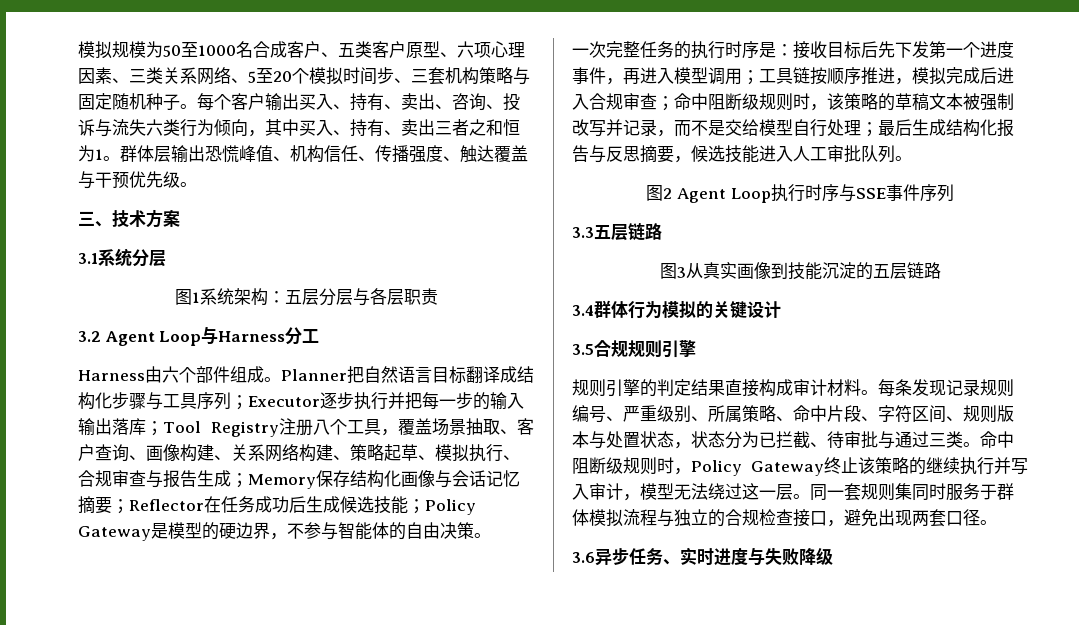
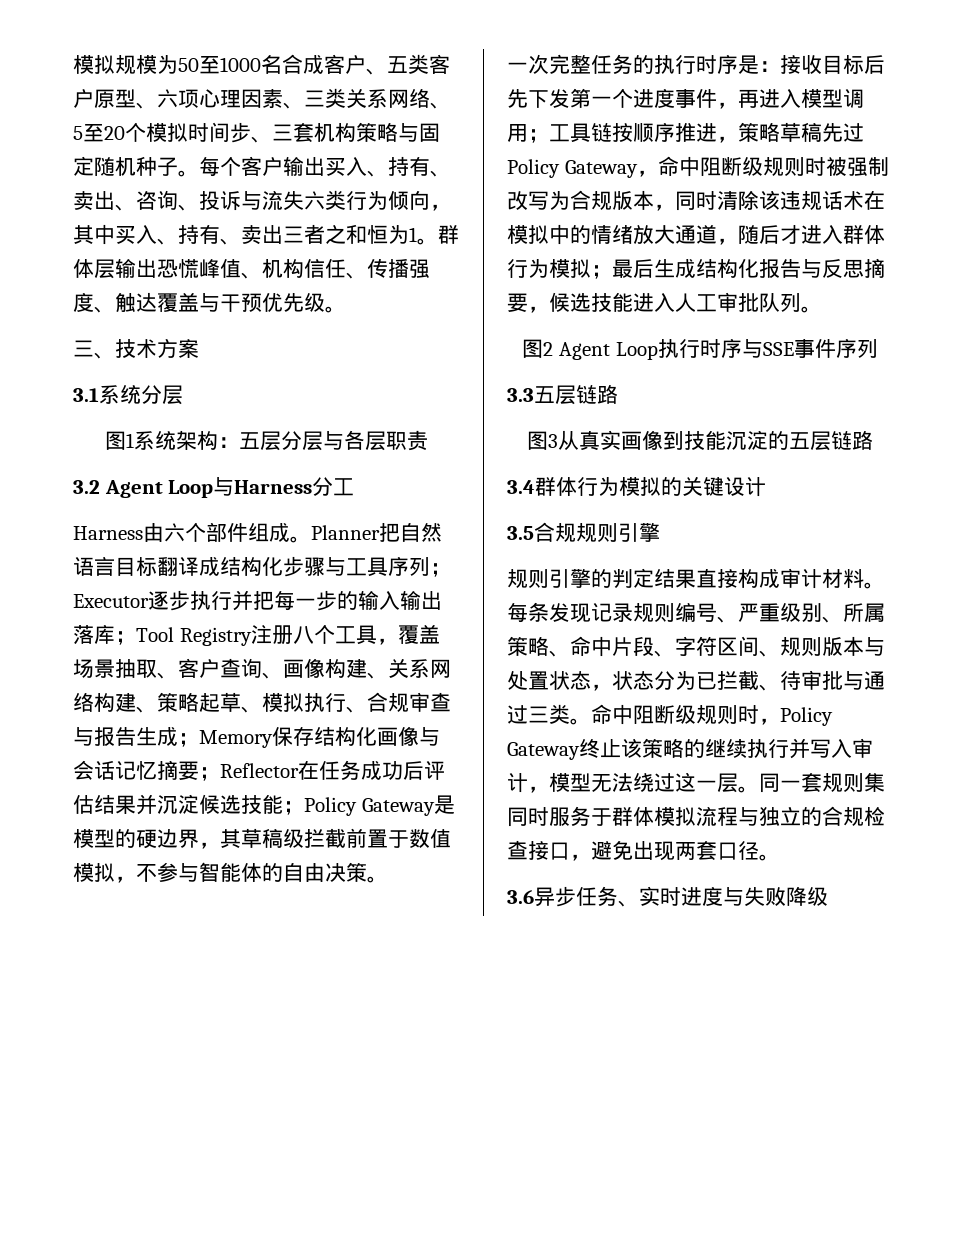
- Reflector在任务成功后生成候选技能；
+ Reflector在任务成功后评估结果并沉淀候选技能；
- Policy Gateway是模型的硬边界，不参与智能体的自由决策。
+ Policy Gateway是模型的硬边界，其草稿级拦截前置于数值模拟，不参与智能体的自由决策。
- 一次完整任务的执行时序是：接收目标后先下发第一个进度事件，再进入模型调用；工具链按顺序推进，模拟完成后进入合规审查；命中阻断级规则时，该策略的草稿文本被强制改写并记录，而不是交给模型自行处理；最后生成结构化报告与反思摘要，候选技能进入人工审批队列。
+ 一次完整任务的执行时序是：接收目标后先下发第一个进度事件，再进入模型调用；工具链按顺序推进，策略草稿先过Policy Gateway，命中阻断级规则时被强制改写为合规版本，同时清除该违规话术在模拟中的情绪放大通道，随后才进入群体行为模拟；最后生成结构化报告与反思摘要，候选技能进入人工审批队列。

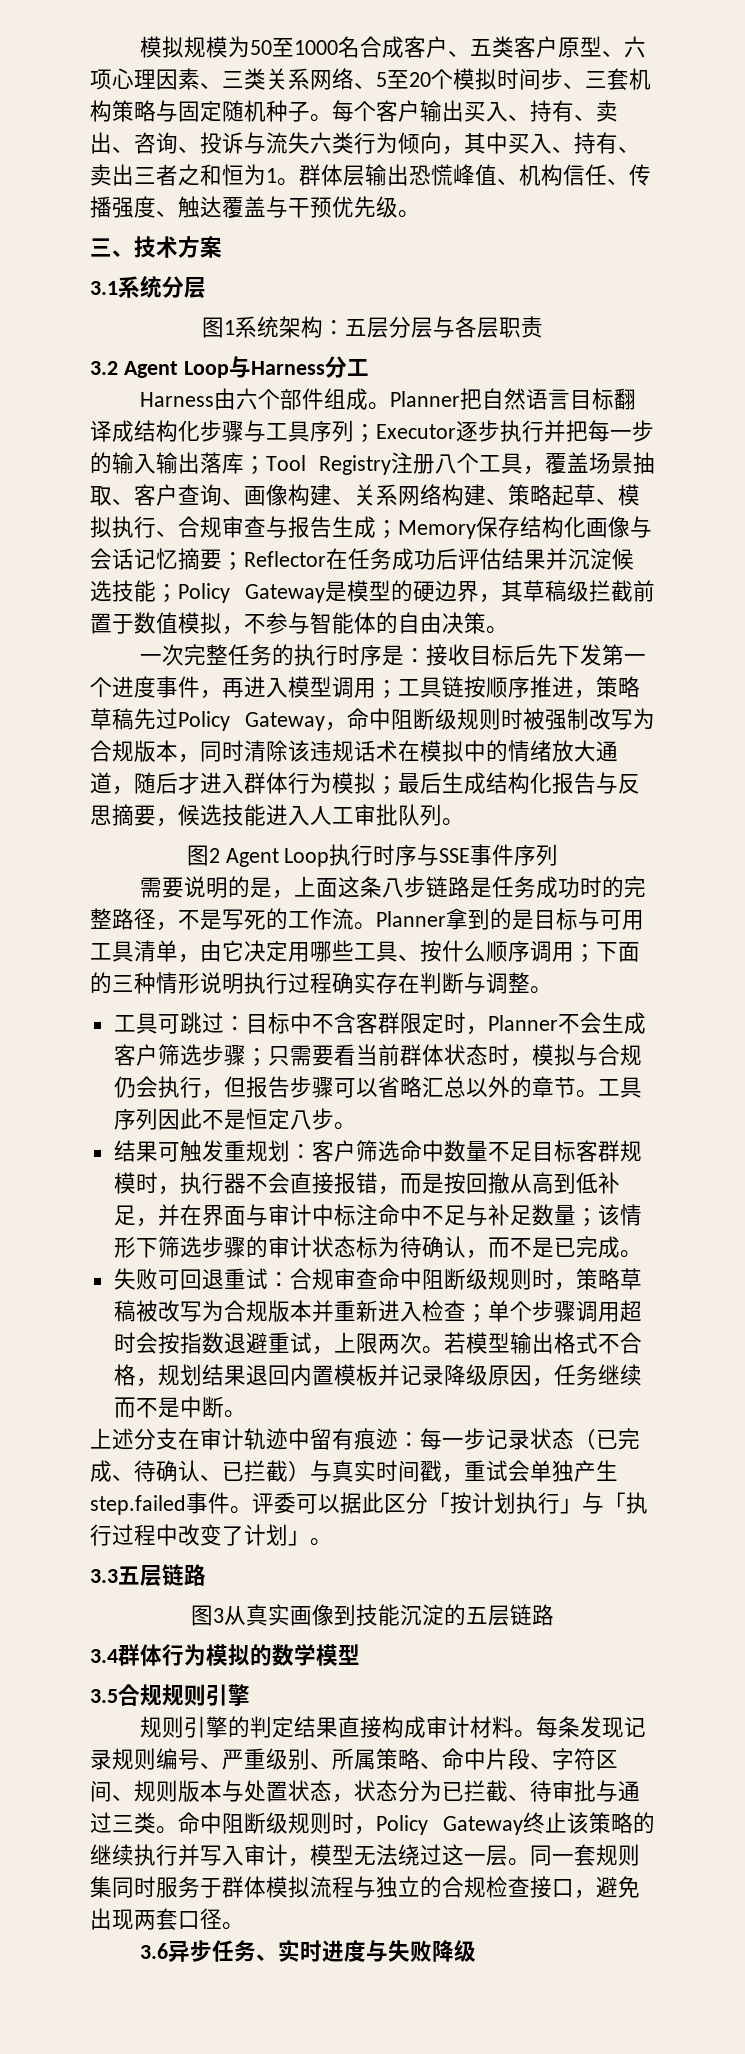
+ 需要说明的是，上面这条八步链路是任务成功时的完整路径，不是写死的工作流。Planner拿到的是目标与可用工具清单，由它决定用哪些工具、按什么顺序调用；下面的三种情形说明执行过程确实存在判断与调整。
+ 工具可跳过：目标中不含客群限定时，Planner不会生成客户筛选步骤；只需要看当前群体状态时，模拟与合规仍会执行，但报告步骤可以省略汇总以外的章节。工具序列因此不是恒定八步。
+ 结果可触发重规划：客户筛选命中数量不足目标客群规模时，执行器不会直接报错，而是按回撤从高到低补足，并在界面与审计中标注命中不足与补足数量；该情形下筛选步骤的审计状态标为待确认，而不是已完成。
+ 失败可回退重试：合规审查命中阻断级规则时，策略草稿被改写为合规版本并重新进入检查；单个步骤调用超时会按指数退避重试，上限两次。若模型输出格式不合格，规划结果退回内置模板并记录降级原因，任务继续而不是中断。
+ 上述分支在审计轨迹中留有痕迹：每一步记录状态（已完成、待确认、已拦截）与真实时间戳，重试会单独产生step.failed事件。评委可以据此区分「按计划执行」与「执行过程中改变了计划」。
- 3.4群体行为模拟的关键设计
+ 3.4群体行为模拟的数学模型

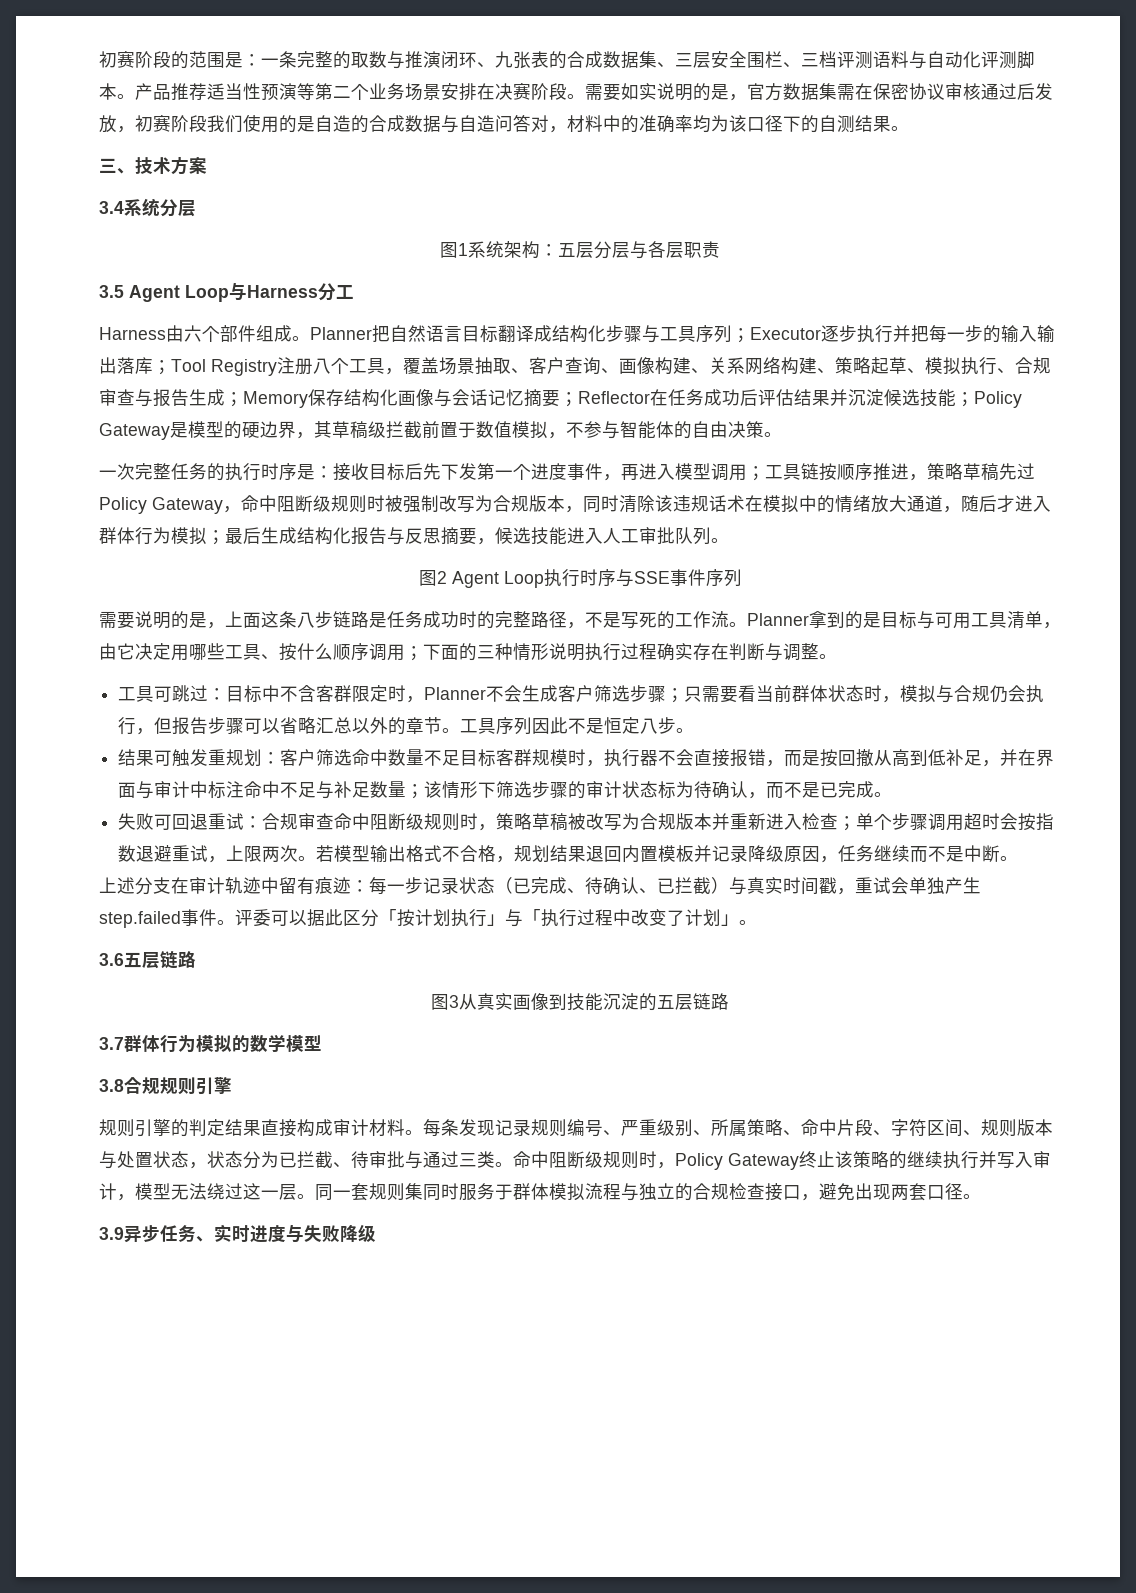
- 模拟规模为50至1000名合成客户、五类客户原型、六项心理因素、三类关系网络、5至20个模拟时间步、三套机构策略与固定随机种子。每个客户输出买入、持有、卖出、咨询、投诉与流失六类行为倾向，其中买入、持有、卖出三者之和恒为1。群体层输出恐慌峰值、机构信任、传播强度、触达覆盖与干预优先级。
+ 初赛阶段的范围是：一条完整的取数与推演闭环、九张表的合成数据集、三层安全围栏、三档评测语料与自动化评测脚本。产品推荐适当性预演等第二个业务场景安排在决赛阶段。需要如实说明的是，官方数据集需在保密协议审核通过后发放，初赛阶段我们使用的是自造的合成数据与自造问答对，材料中的准确率均为该口径下的自测结果。
- 3.1系统分层
+ 3.4系统分层
- 3.2 Agent Loop与Harness分工
+ 3.5 Agent Loop与Harness分工
- 3.3五层链路
+ 3.6五层链路
- 3.4群体行为模拟的数学模型
+ 3.7群体行为模拟的数学模型
- 3.5合规规则引擎
+ 3.8合规规则引擎
- 3.6异步任务、实时进度与失败降级
+ 3.9异步任务、实时进度与失败降级

